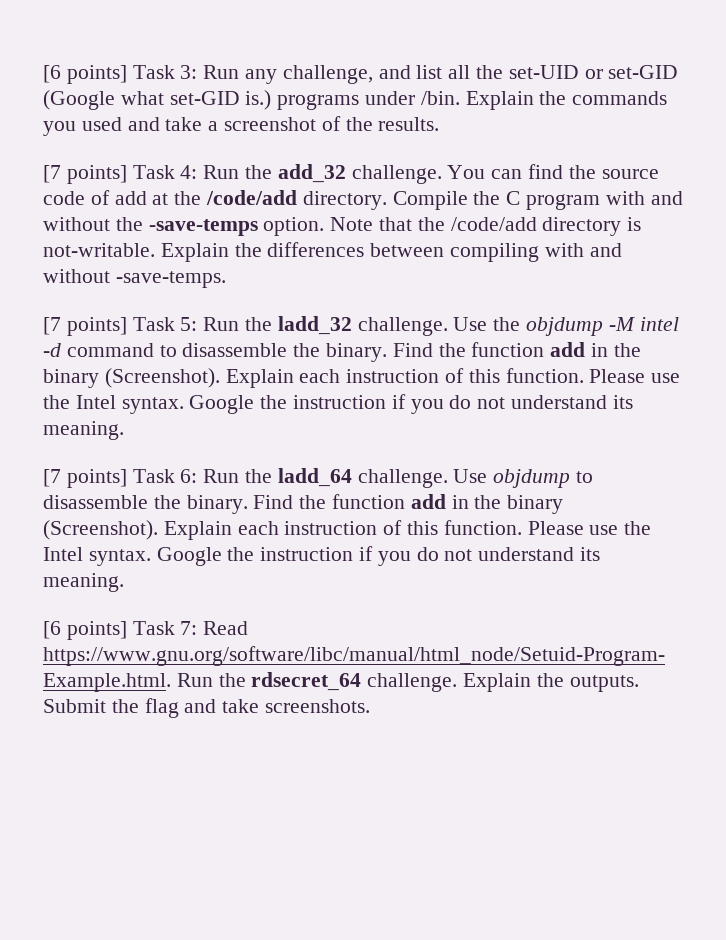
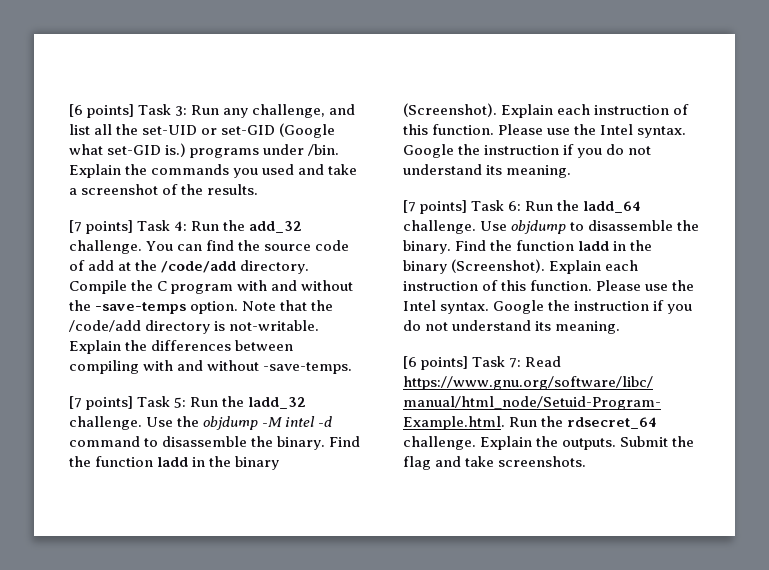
- Use the objdump -M intel -d command to disassemble the binary. Find the function add in the binary (Screenshot).
+ Use the objdump -M intel -d command to disassemble the binary. Find the function ladd in the binary (Screenshot).
- Use objdump to disassemble the binary. Find the function add in the binary (Screenshot).
+ Use objdump to disassemble the binary. Find the function ladd in the binary (Screenshot).

